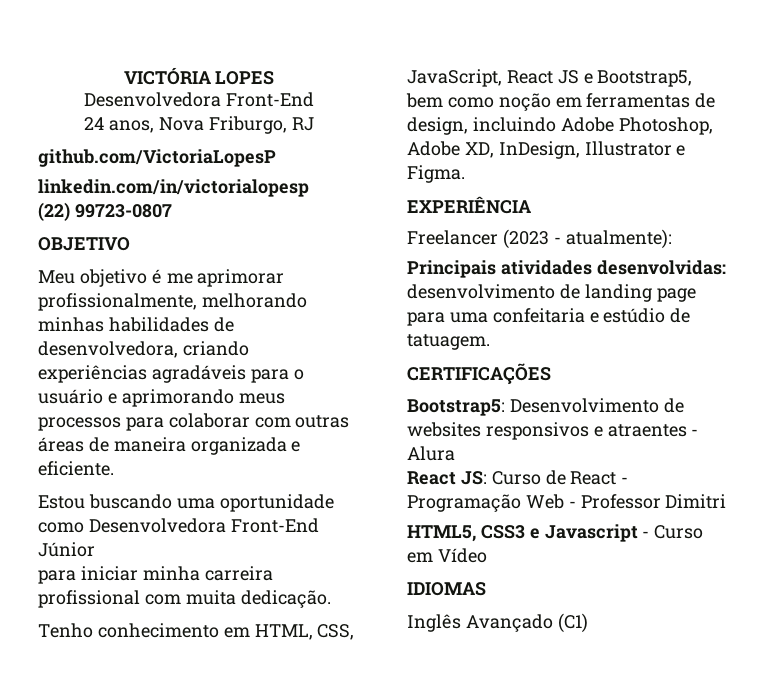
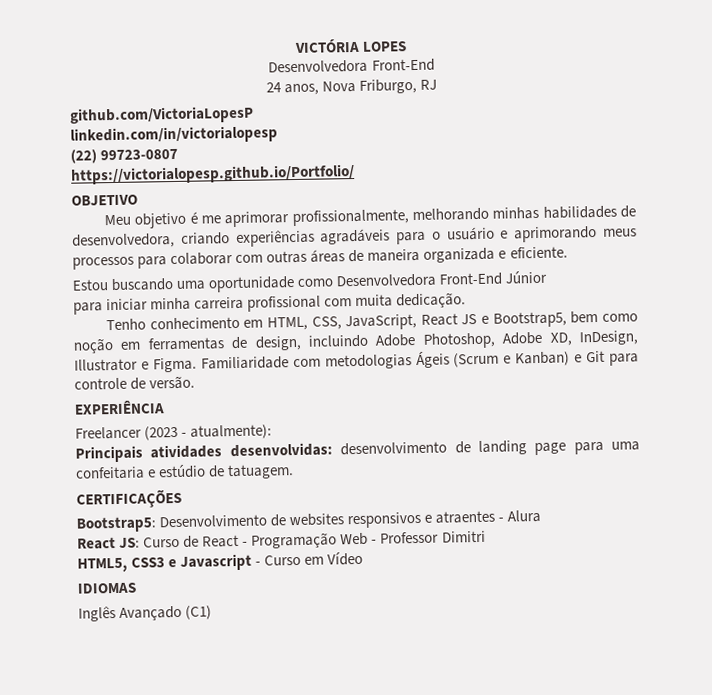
+ https://victorialopesp.github.io/Portfolio/
+ Familiaridade com metodologias Ágeis (Scrum e Kanban) e Git para controle de versão.

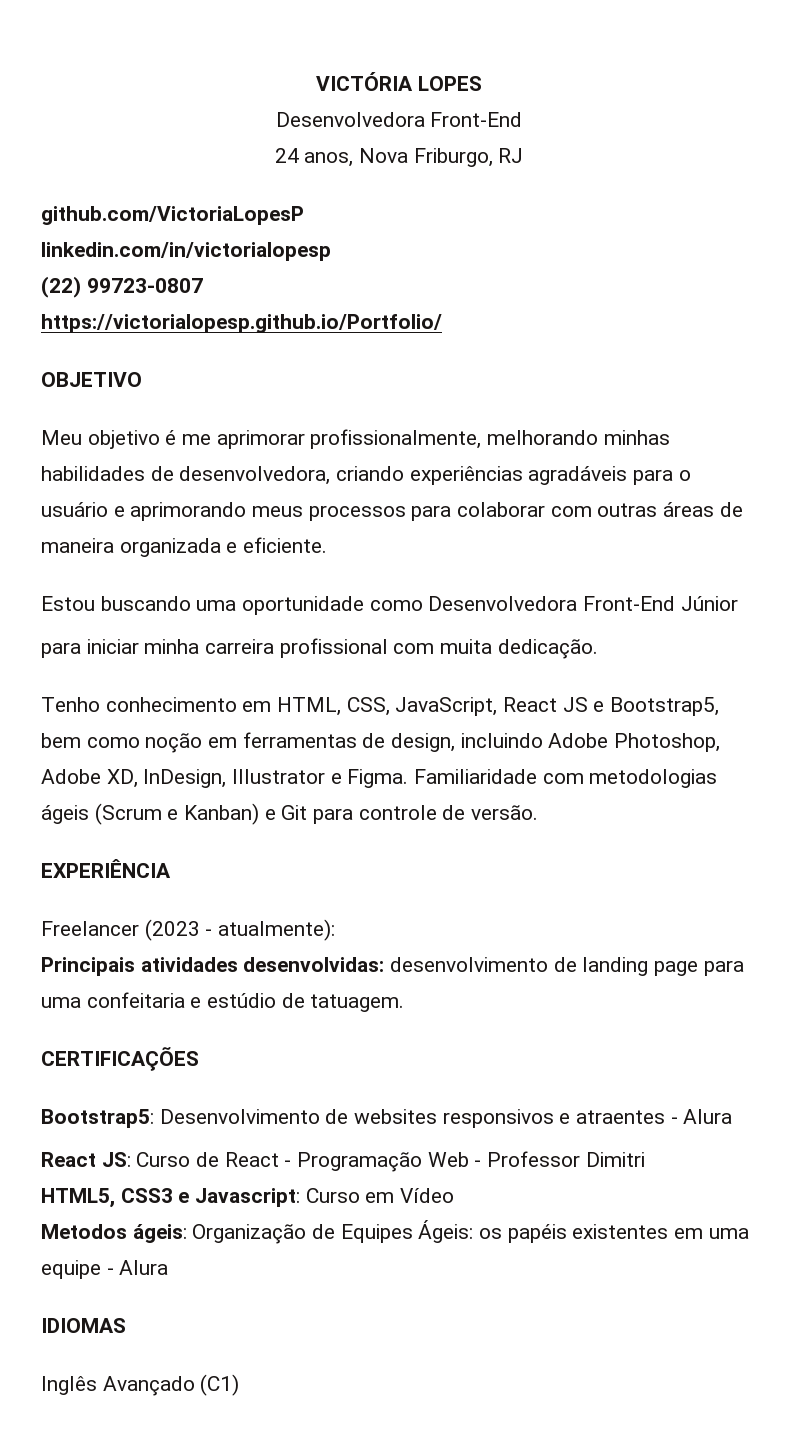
- Familiaridade com metodologias Ágeis (Scrum e Kanban) e Git para controle de versão.
+ Familiaridade com metodologias ágeis (Scrum e Kanban) e Git para controle de versão.
- HTML5, CSS3 e Javascript - Curso em Vídeo
+ HTML5, CSS3 e Javascript: Curso em Vídeo
+ Metodos ágeis: Organização de Equipes Ágeis: os papéis existentes em uma equipe - Alura

